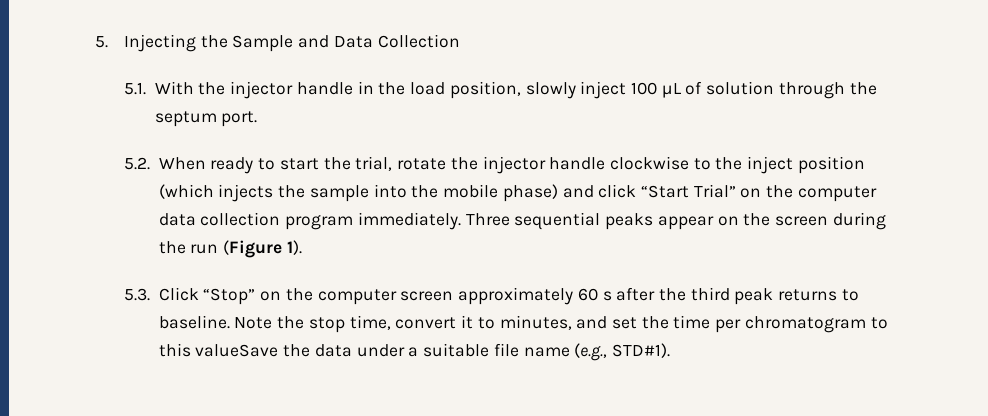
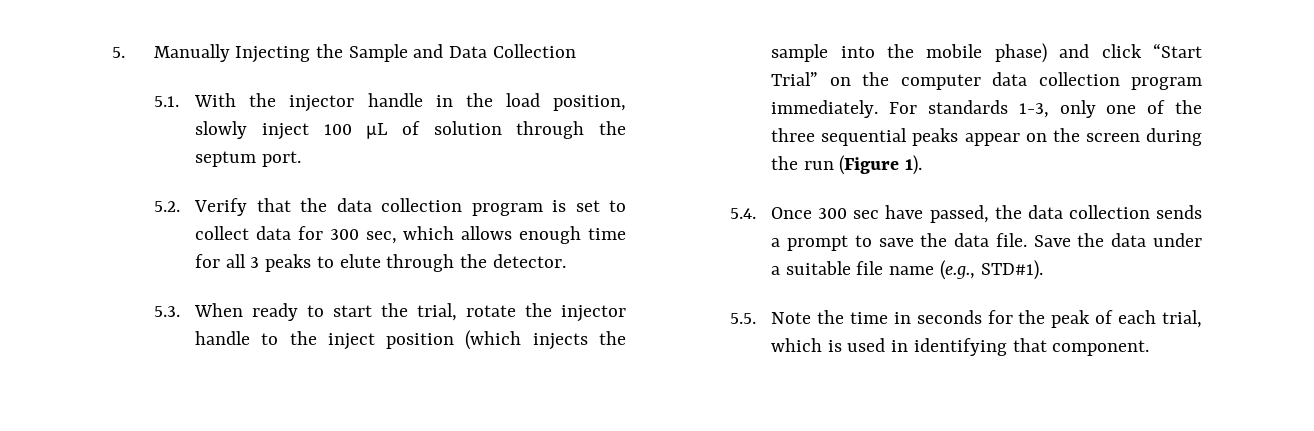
- 5. Injecting the Sample and Data Collection
+ 5. Manually Injecting the Sample and Data Collection
- 5.2. When ready to start the trial, rotate the injector handle clockwise to the inject position (which injects the sample into the mobile phase) and click “Start Trial” on the computer data collection program immediately.
+ 5.2. Verify that the data collection program is set to collect data for 300 sec, which allows enough time for all 3 peaks to elute through the detector.
+ 5.3. When ready to start the trial, rotate the injector handle to the inject position (which injects the sample into the mobile phase) and click “Start Trial” on the computer data collection program immediately.
- Three sequential peaks appear on the screen during the run (Figure 1).
+ For standards 1-3, only one of the three sequential peaks appear on the screen during the run (Figure 1).
- 5.3. Click “Stop” on the computer screen approximately 60 s after the third peak returns to baseline. Note the stop time, convert it to minutes, and set the time per chromatogram to this valueSave the data under a suitable file name (e.g., STD#1).
+ 5.4. Once 300 sec have passed, the data collection sends a prompt to save the data file. Save the data under a suitable file name (e.g., STD#1).
+ 5.5. Note the time in seconds for the peak of each trial, which is used in identifying that component.

